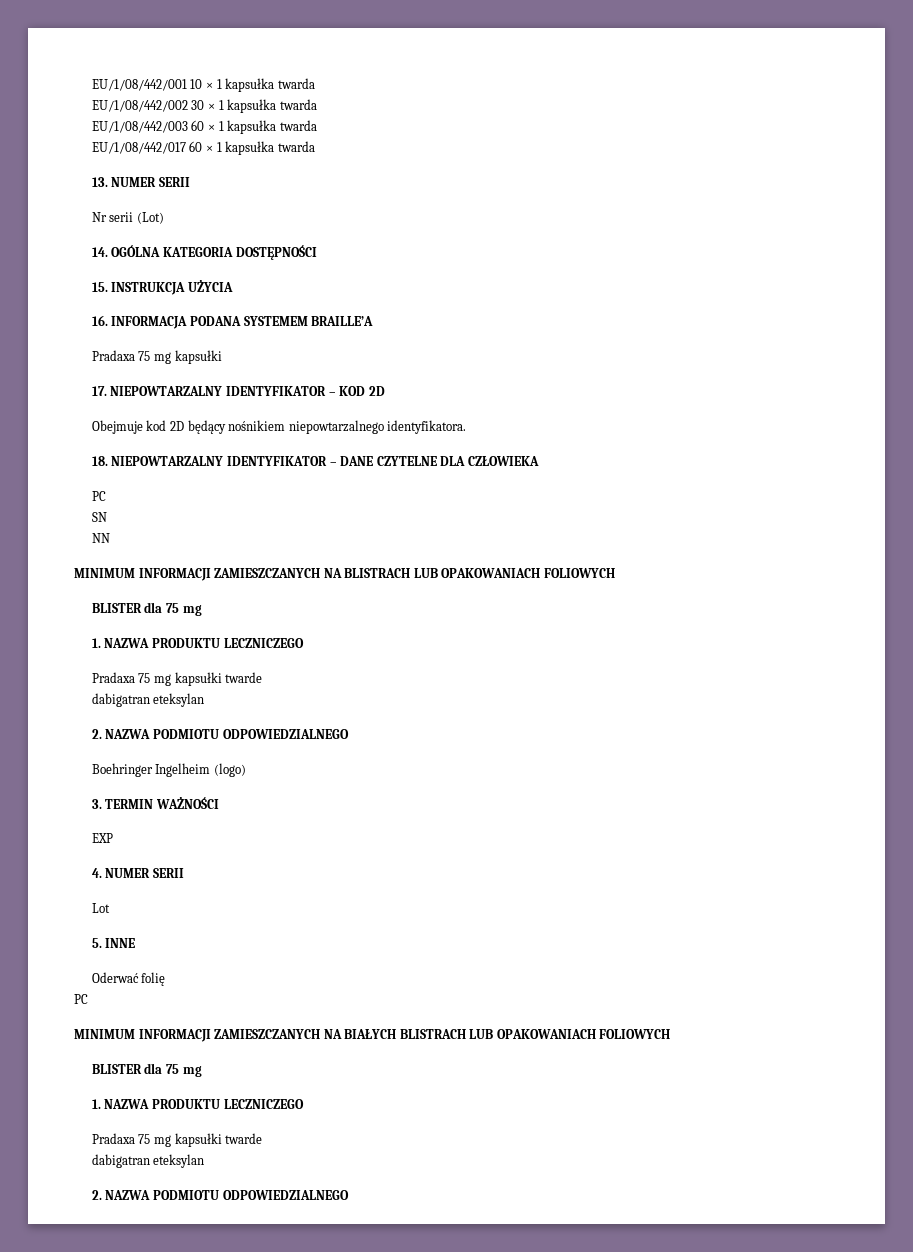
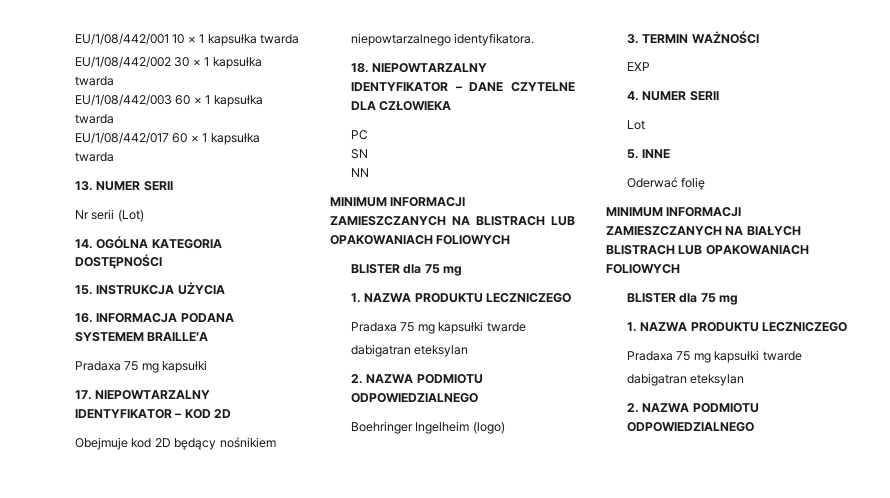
  Oderwać folię
- PC

